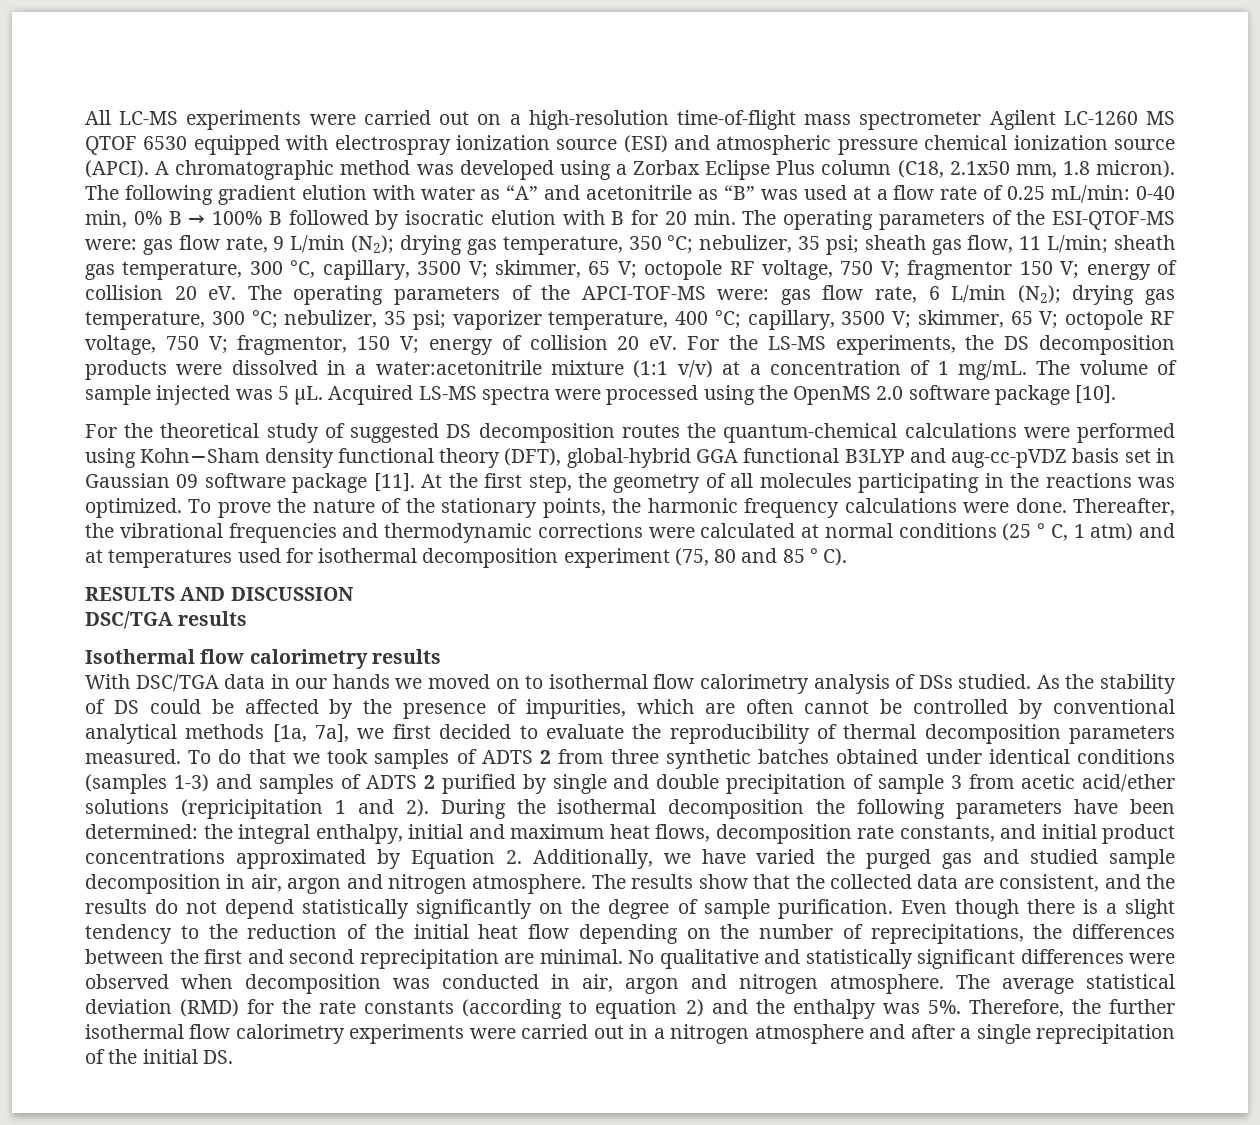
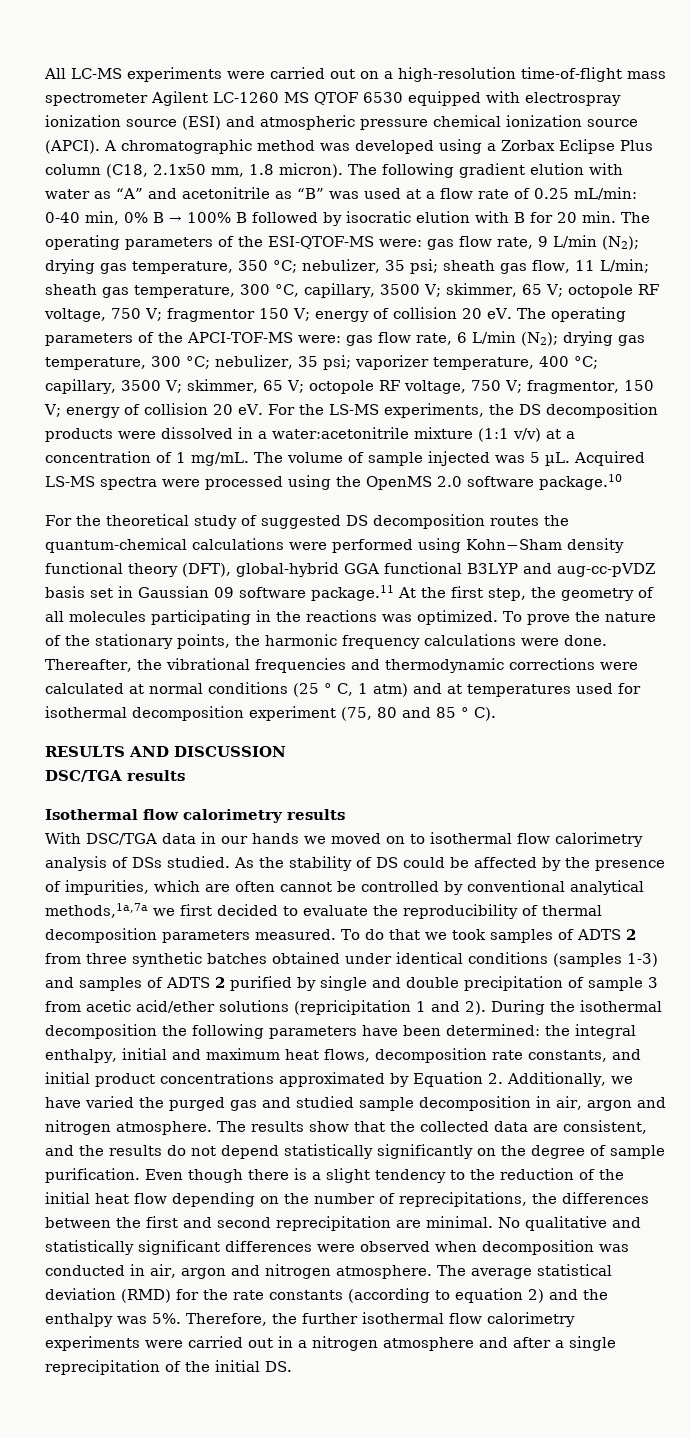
- Acquired LS-MS spectra were processed using the OpenMS 2.0 software package [10].
+ Acquired LS-MS spectra were processed using the OpenMS 2.0 software package.10
- For the theoretical study of suggested DS decomposition routes the quantum-chemical calculations were performed using Kohn−Sham density functional theory (DFT), global-hybrid GGA functional B3LYP and aug-cc-pVDZ basis set in Gaussian 09 software package [11]. At the first step, the geometry of all molecules participating in the reactions was optimized.
+ For the theoretical study of suggested DS decomposition routes the quantum-chemical calculations were performed using Kohn−Sham density functional theory (DFT), global-hybrid GGA functional B3LYP and aug-cc-pVDZ basis set in Gaussian 09 software package.11 At the first step, the geometry of all molecules participating in the reactions was optimized.
- As the stability of DS could be affected by the presence of impurities, which are often cannot be controlled by conventional analytical methods [1a, 7a], we first decided to evaluate the reproducibility of thermal decomposition parameters measured.
+ As the stability of DS could be affected by the presence of impurities, which are often cannot be controlled by conventional analytical methods,1a,7a we first decided to evaluate the reproducibility of thermal decomposition parameters measured.

